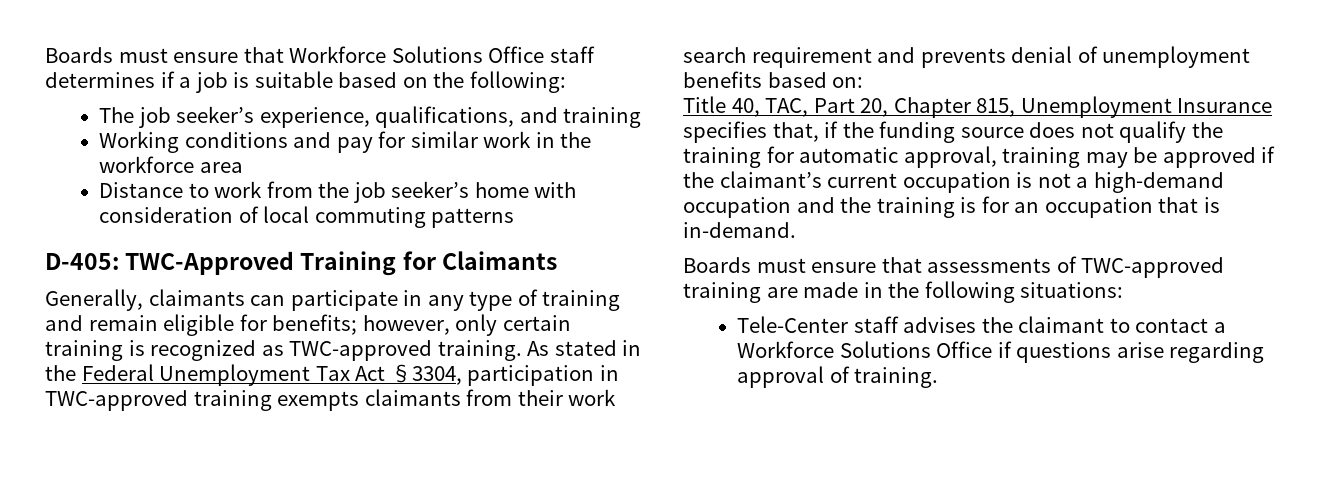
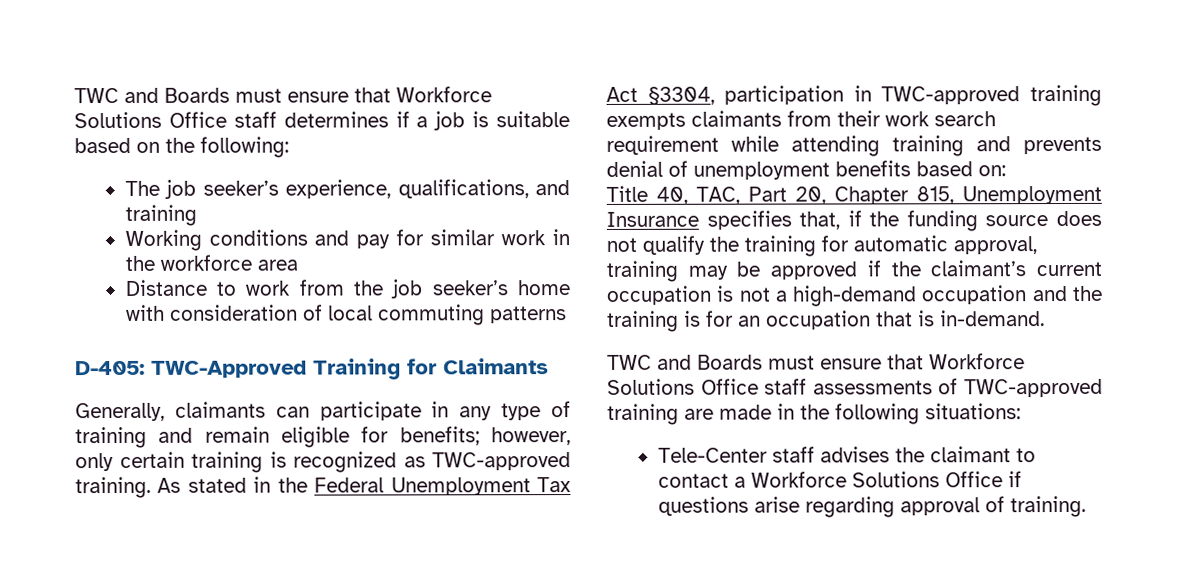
- Boards must ensure that Workforce Solutions Office staff determines if a job is suitable based on the following:
+ TWC and Boards must ensure that Workforce Solutions Office staff determines if a job is suitable based on the following:
- As stated in the Federal Unemployment Tax Act §3304, participation in TWC-approved training exempts claimants from their work search requirement and prevents denial of unemployment benefits based on:
+ As stated in the Federal Unemployment Tax Act §3304, participation in TWC-approved training exempts claimants from their work search requirement while attending training and prevents denial of unemployment benefits based on:
- Boards must ensure that assessments of TWC-approved training are made in the following situations:
+ TWC and Boards must ensure that Workforce Solutions Office staff assessments of TWC-approved training are made in the following situations:

